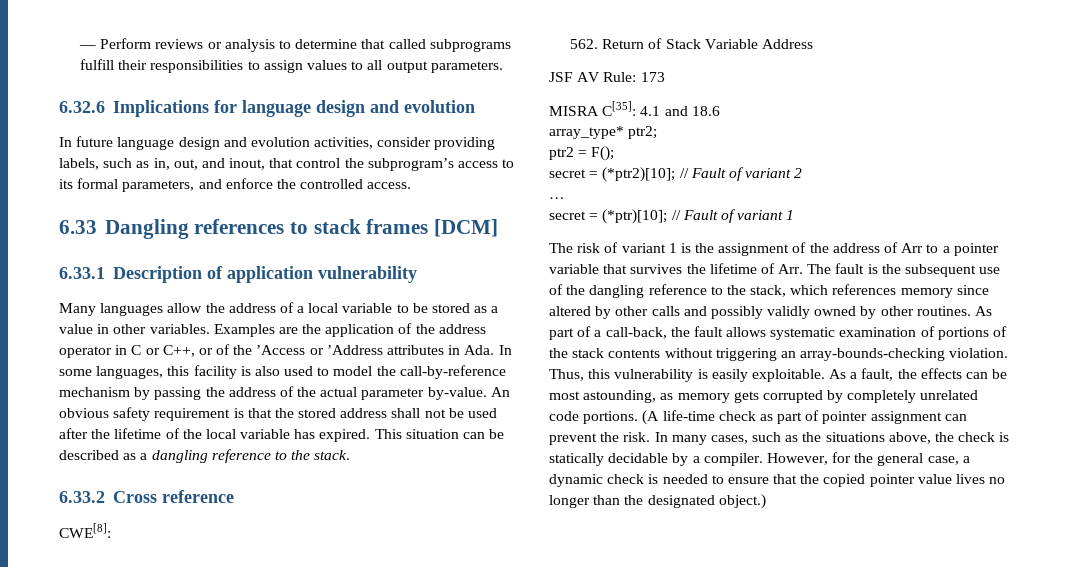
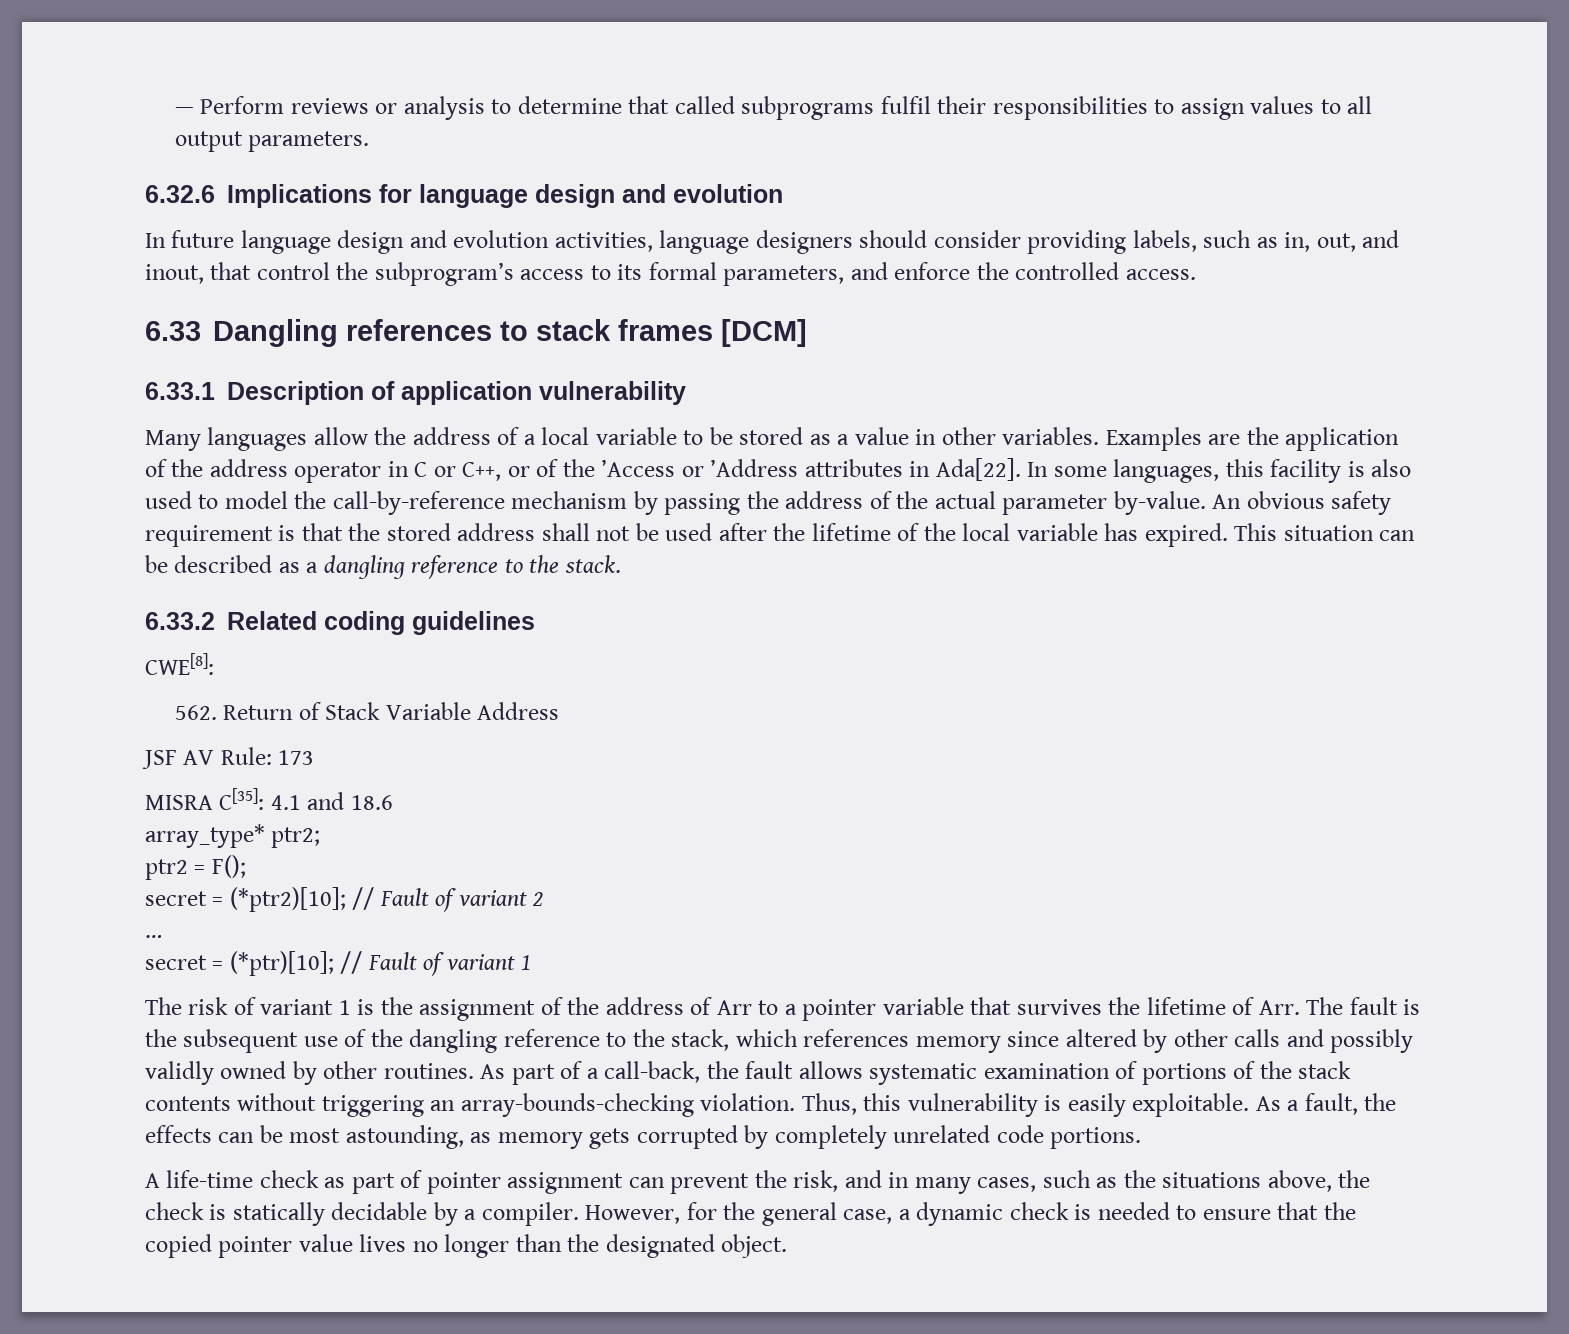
- — Perform reviews or analysis to determine that called subprograms fulfill their responsibilities to assign values to all output parameters.
+ — Perform reviews or analysis to determine that called subprograms fulfil their responsibilities to assign values to all output parameters.
- In future language design and evolution activities, consider providing labels, such as in, out, and inout, that control the subprogram’s access to its formal parameters, and enforce the controlled access.
+ In future language design and evolution activities, language designers should consider providing labels, such as in, out, and inout, that control the subprogram’s access to its formal parameters, and enforce the controlled access.
- Examples are the application of the address operator in C or C++, or of the ’Access or ’Address attributes in Ada. In some languages, this facility is also used to model the call-by-reference mechanism by passing the address of the actual parameter by-value.
+ Examples are the application of the address operator in C or C++, or of the ’Access or ’Address attributes in Ada[22]. In some languages, this facility is also used to model the call-by-reference mechanism by passing the address of the actual parameter by-value.
- 6.33.2 Cross reference
+ 6.33.2 Related coding guidelines
- As a fault, the effects can be most astounding, as memory gets corrupted by completely unrelated code portions. (A life-time check as part of pointer assignment can prevent the risk. In many cases, such as the situations above, the check is statically decidable by a compiler.
+ As a fault, the effects can be most astounding, as memory gets corrupted by completely unrelated code portions.
+ A life-time check as part of pointer assignment can prevent the risk, and in many cases, such as the situations above, the check is statically decidable by a compiler.
- However, for the general case, a dynamic check is needed to ensure that the copied pointer value lives no longer than the designated object.)
+ However, for the general case, a dynamic check is needed to ensure that the copied pointer value lives no longer than the designated object.

